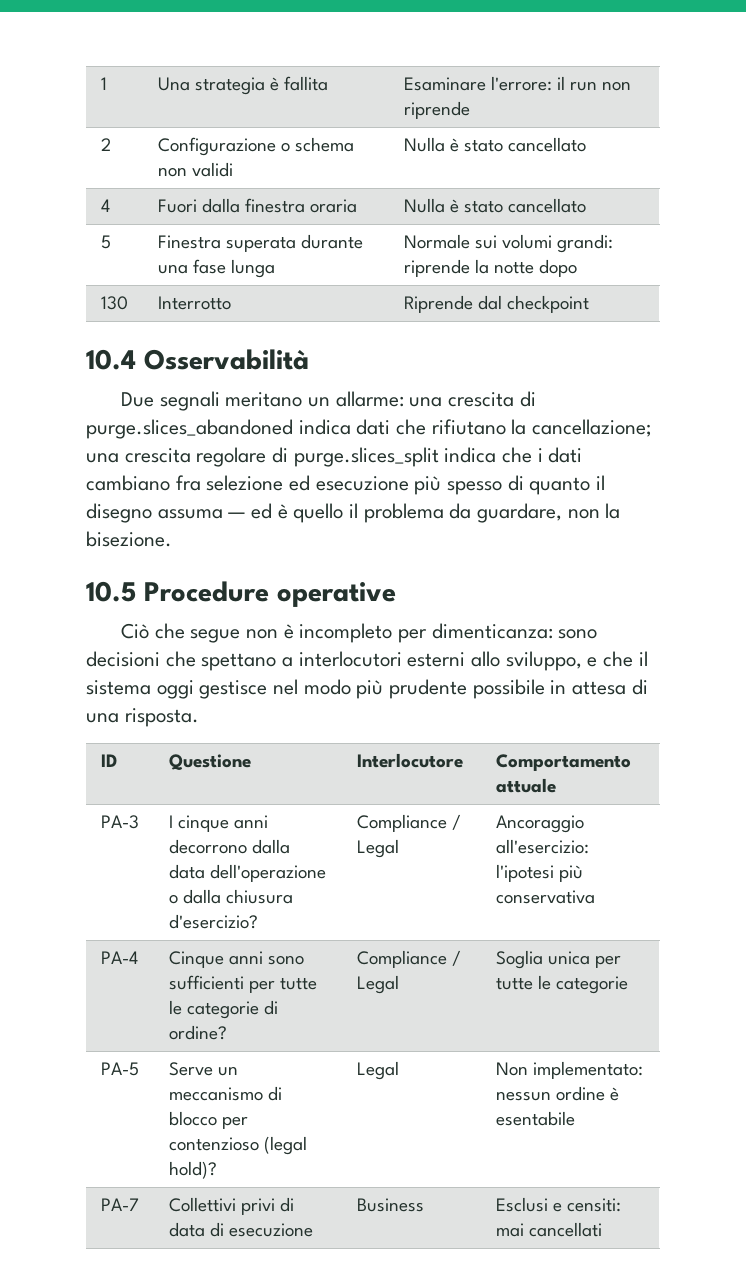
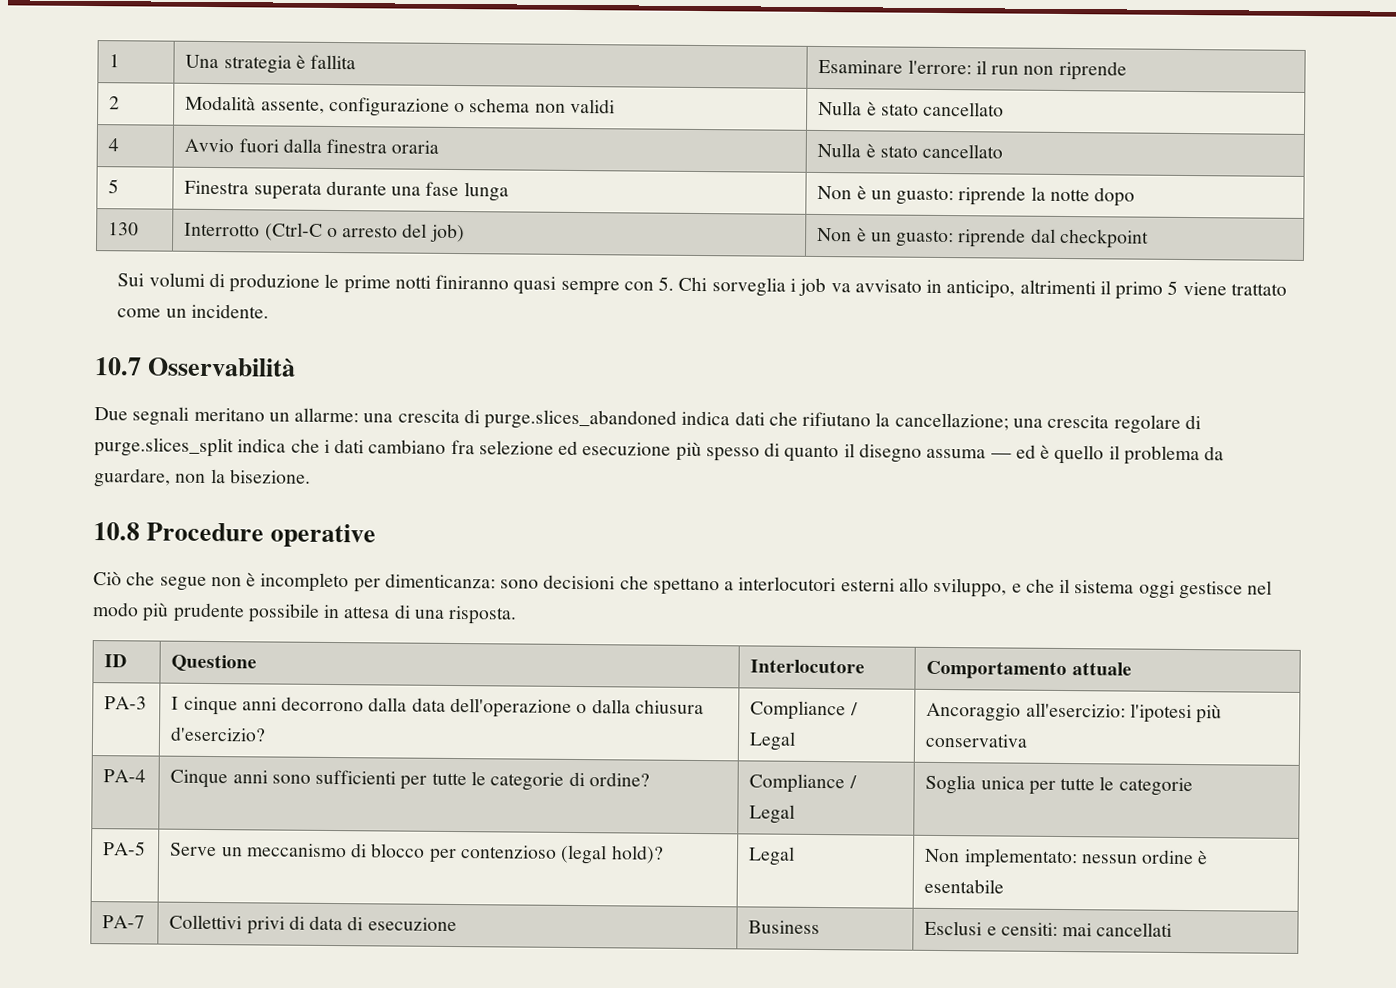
- 2 | Configurazione o schema non validi | Nulla è stato cancellato
+ 2 | Modalità assente, configurazione o schema non validi | Nulla è stato cancellato
- 4 | Fuori dalla finestra oraria | Nulla è stato cancellato
+ 4 | Avvio fuori dalla finestra oraria | Nulla è stato cancellato
- 5 | Finestra superata durante una fase lunga | Normale sui volumi grandi: riprende la notte dopo
+ 5 | Finestra superata durante una fase lunga | Non è un guasto: riprende la notte dopo
- 130 | Interrotto | Riprende dal checkpoint
- 10.4 Osservabilità
+ 130 | Interrotto (Ctrl-C o arresto del job) | Non è un guasto: riprende dal checkpoint
+ Sui volumi di produzione le prime notti finiranno quasi sempre con 5. Chi sorveglia i job va avvisato in anticipo, altrimenti il primo 5 viene trattato come un incidente.
+ 10.7 Osservabilità
- 10.5 Procedure operative
+ 10.8 Procedure operative

